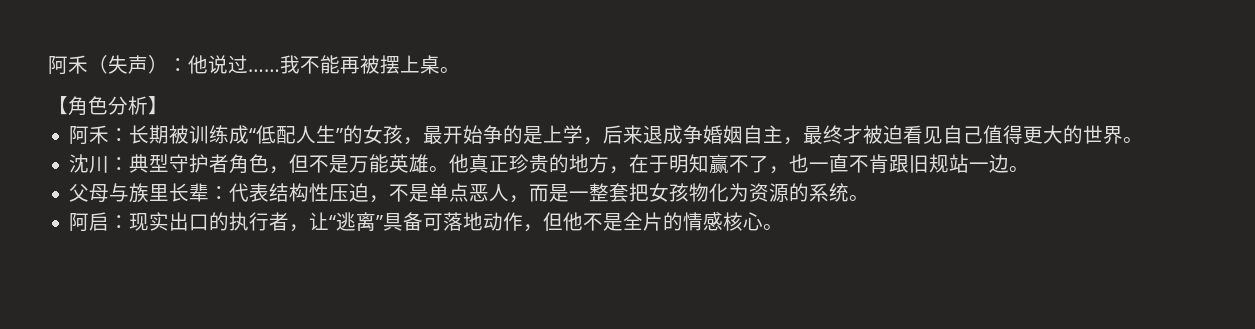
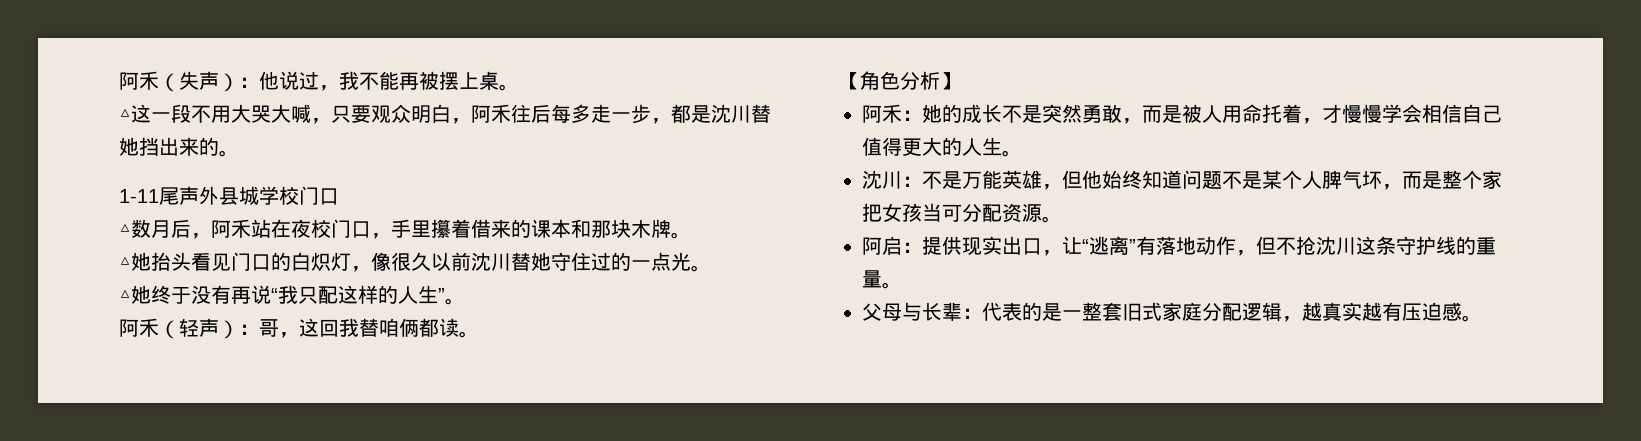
- 阿禾（失声）：他说过……我不能再被摆上桌。
+ 阿禾（失声）：他说过，我不能再被摆上桌。
+ △这一段不用大哭大喊，只要观众明白，阿禾往后每多走一步，都是沈川替她挡出来的。
+ 1-11尾声外县城学校门口
+ △数月后，阿禾站在夜校门口，手里攥着借来的课本和那块木牌。
+ △她抬头看见门口的白炽灯，像很久以前沈川替她守住过的一点光。
+ △她终于没有再说“我只配这样的人生”。
+ 阿禾（轻声）：哥，这回我替咱俩都读。
- 阿禾：长期被训练成“低配人生”的女孩，最开始争的是上学，后来退成争婚姻自主，最终才被迫看见自己值得更大的世界。
+ 阿禾：她的成长不是突然勇敢，而是被人用命托着，才慢慢学会相信自己值得更大的人生。
- 沈川：典型守护者角色，但不是万能英雄。他真正珍贵的地方，在于明知赢不了，也一直不肯跟旧规站一边。
- 父母与族里长辈：代表结构性压迫，不是单点恶人，而是一整套把女孩物化为资源的系统。
+ 沈川：不是万能英雄，但他始终知道问题不是某个人脾气坏，而是整个家把女孩当可分配资源。
- 阿启：现实出口的执行者，让“逃离”具备可落地动作，但他不是全片的情感核心。
+ 阿启：提供现实出口，让“逃离”有落地动作，但不抢沈川这条守护线的重量。
+ 父母与长辈：代表的是一整套旧式家庭分配逻辑，越真实越有压迫感。

